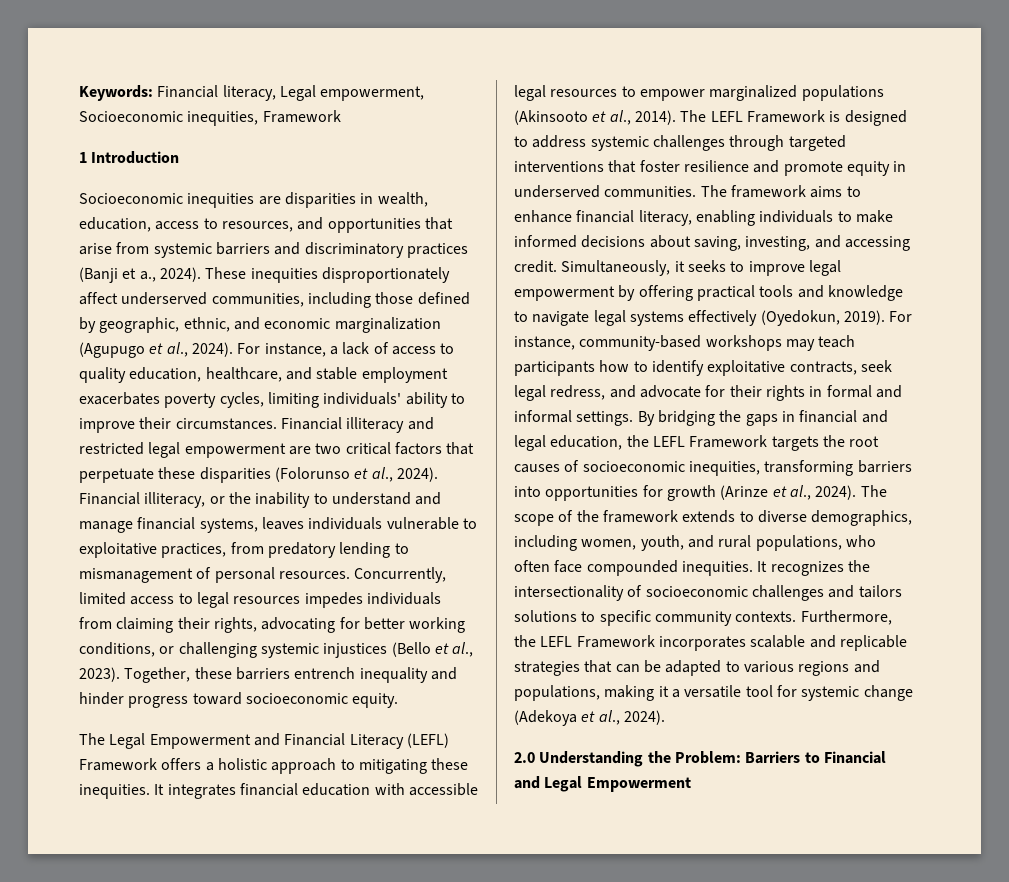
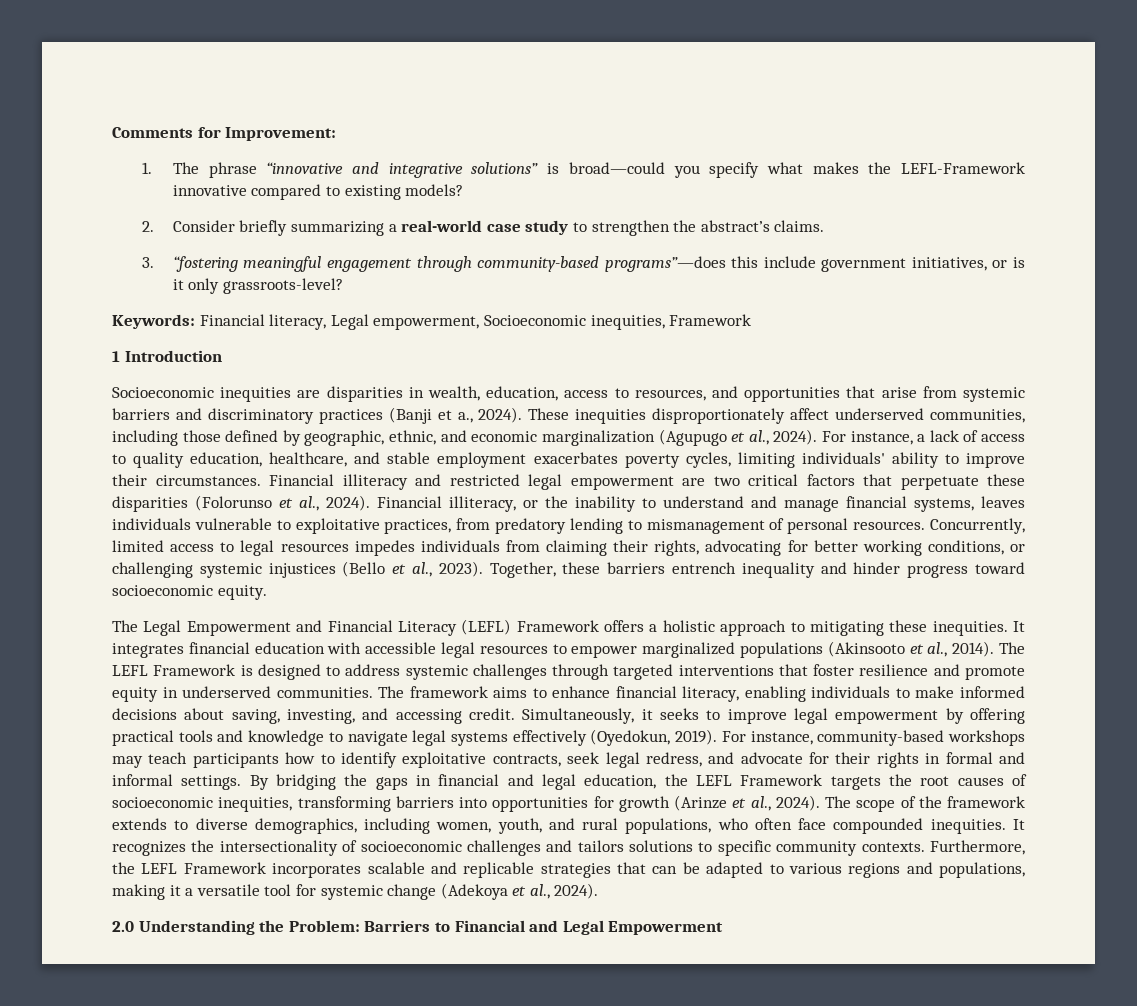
+ Comments for Improvement:
+ 1. The phrase “innovative and integrative solutions” is broad—could you specify what makes the LEFL-Framework innovative compared to existing models?
+ 2. Consider briefly summarizing a real-world case study to strengthen the abstract’s claims.
+ 3. “fostering meaningful engagement through community-based programs”—does this include government initiatives, or is it only grassroots-level?

